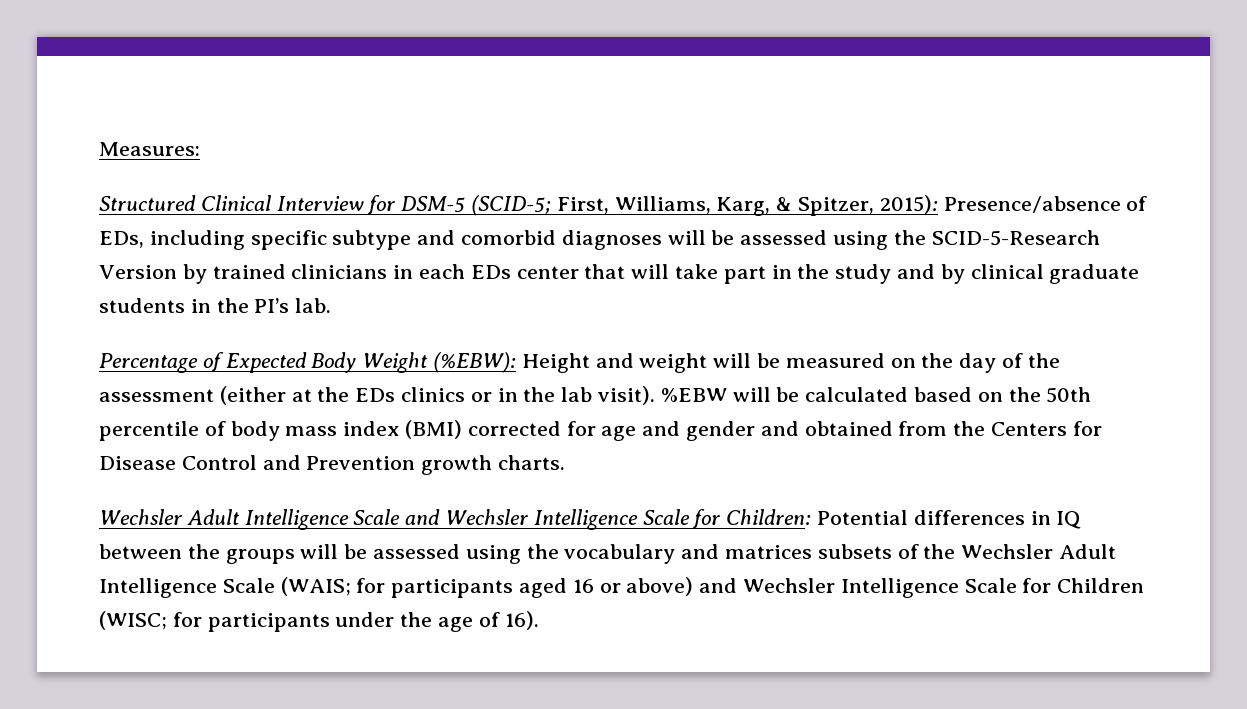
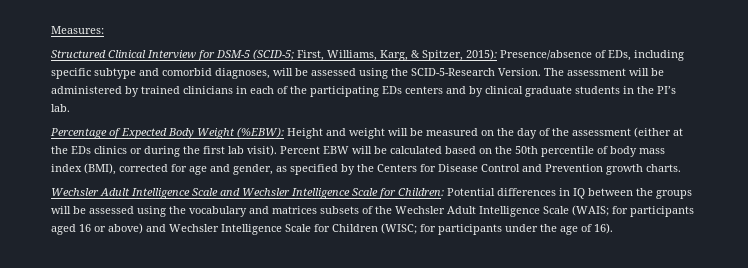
- Structured Clinical Interview for DSM-5 (SCID-5; First, Williams, Karg, & Spitzer, 2015): Presence/absence of EDs, including specific subtype and comorbid diagnoses will be assessed using the SCID-5-Research Version by trained clinicians in each EDs center that will take part in the study and by clinical graduate students in the PI’s lab.
+ Structured Clinical Interview for DSM-5 (SCID-5; First, Williams, Karg, & Spitzer, 2015): Presence/absence of EDs, including specific subtype and comorbid diagnoses, will be assessed using the SCID-5-Research Version. The assessment will be administered by trained clinicians in each of the participating EDs centers and by clinical graduate students in the PI’s lab.
- Percentage of Expected Body Weight (%EBW): Height and weight will be measured on the day of the assessment (either at the EDs clinics or in the lab visit). %EBW will be calculated based on the 50th percentile of body mass index (BMI) corrected for age and gender and obtained from the Centers for Disease Control and Prevention growth charts.
+ Percentage of Expected Body Weight (%EBW): Height and weight will be measured on the day of the assessment (either at the EDs clinics or during the first lab visit). Percent EBW will be calculated based on the 50th percentile of body mass index (BMI), corrected for age and gender, as specified by the Centers for Disease Control and Prevention growth charts.

